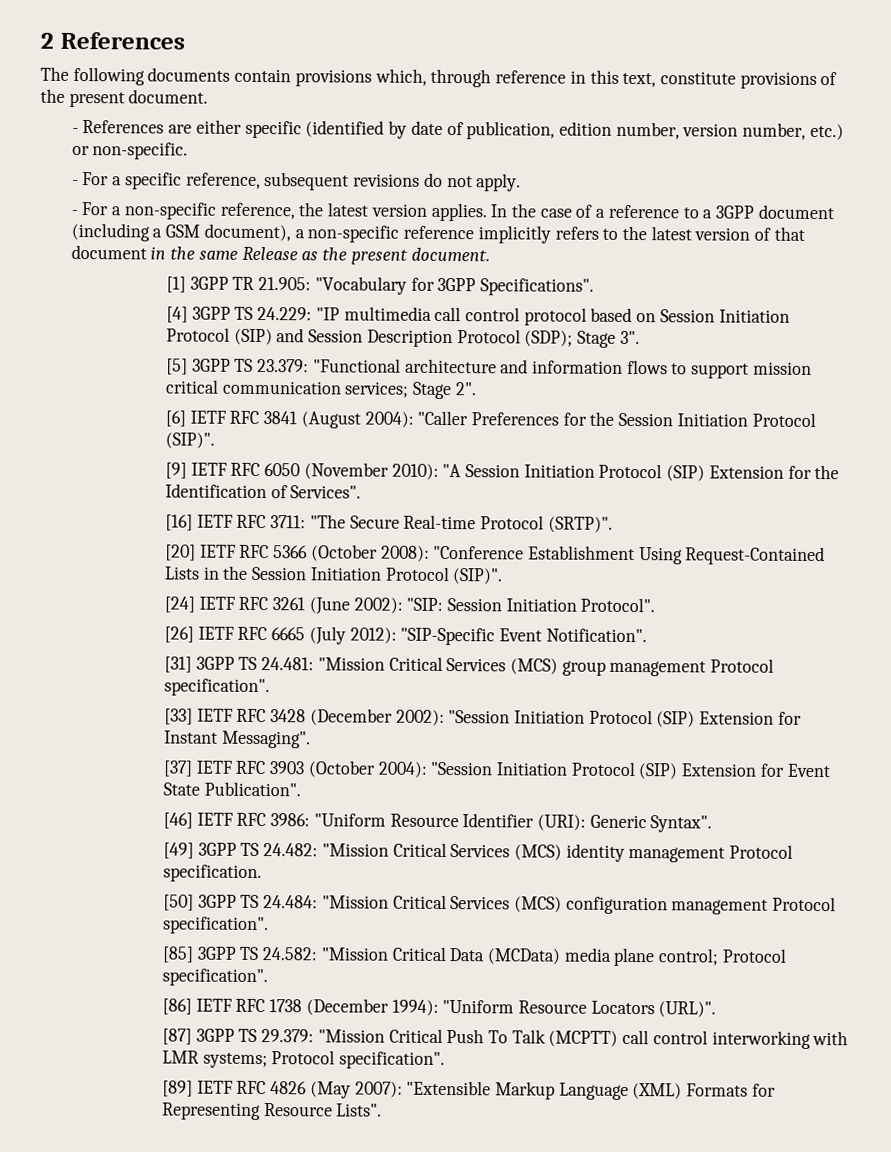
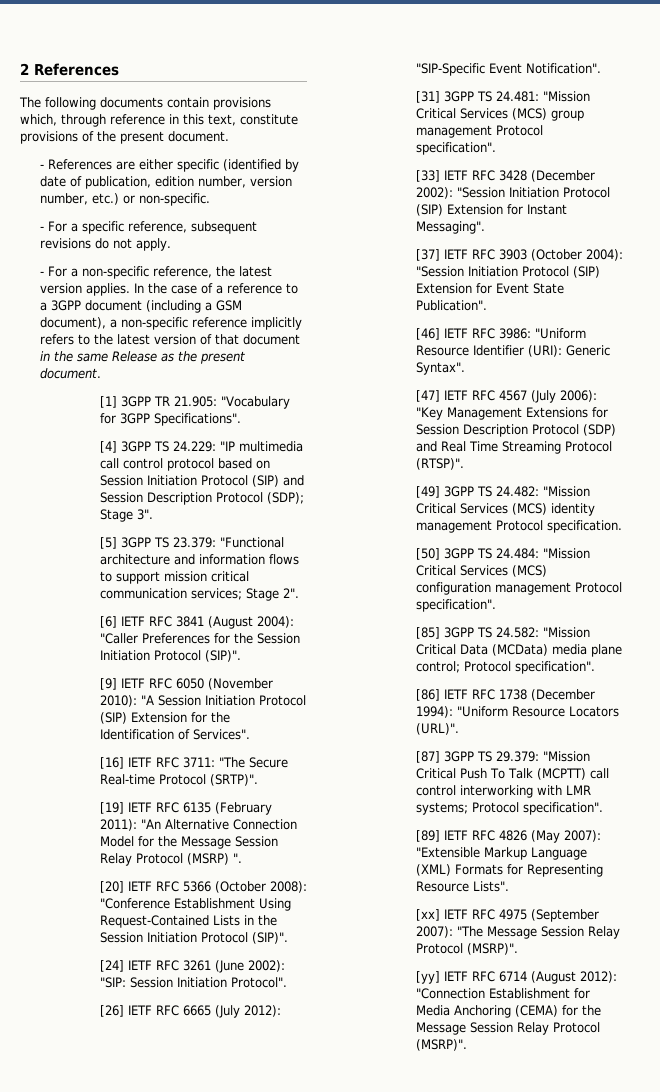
+ [19] IETF RFC 6135 (February 2011): "An Alternative Connection Model for the Message Session Relay Protocol (MSRP) ".
+ [47] IETF RFC 4567 (July 2006): "Key Management Extensions for Session Description Protocol (SDP) and Real Time Streaming Protocol (RTSP)".
+ [xx] IETF RFC 4975 (September 2007): "The Message Session Relay Protocol (MSRP)".
+ [yy] IETF RFC 6714 (August 2012): "Connection Establishment for Media Anchoring (CEMA) for the Message Session Relay Protocol (MSRP)".

